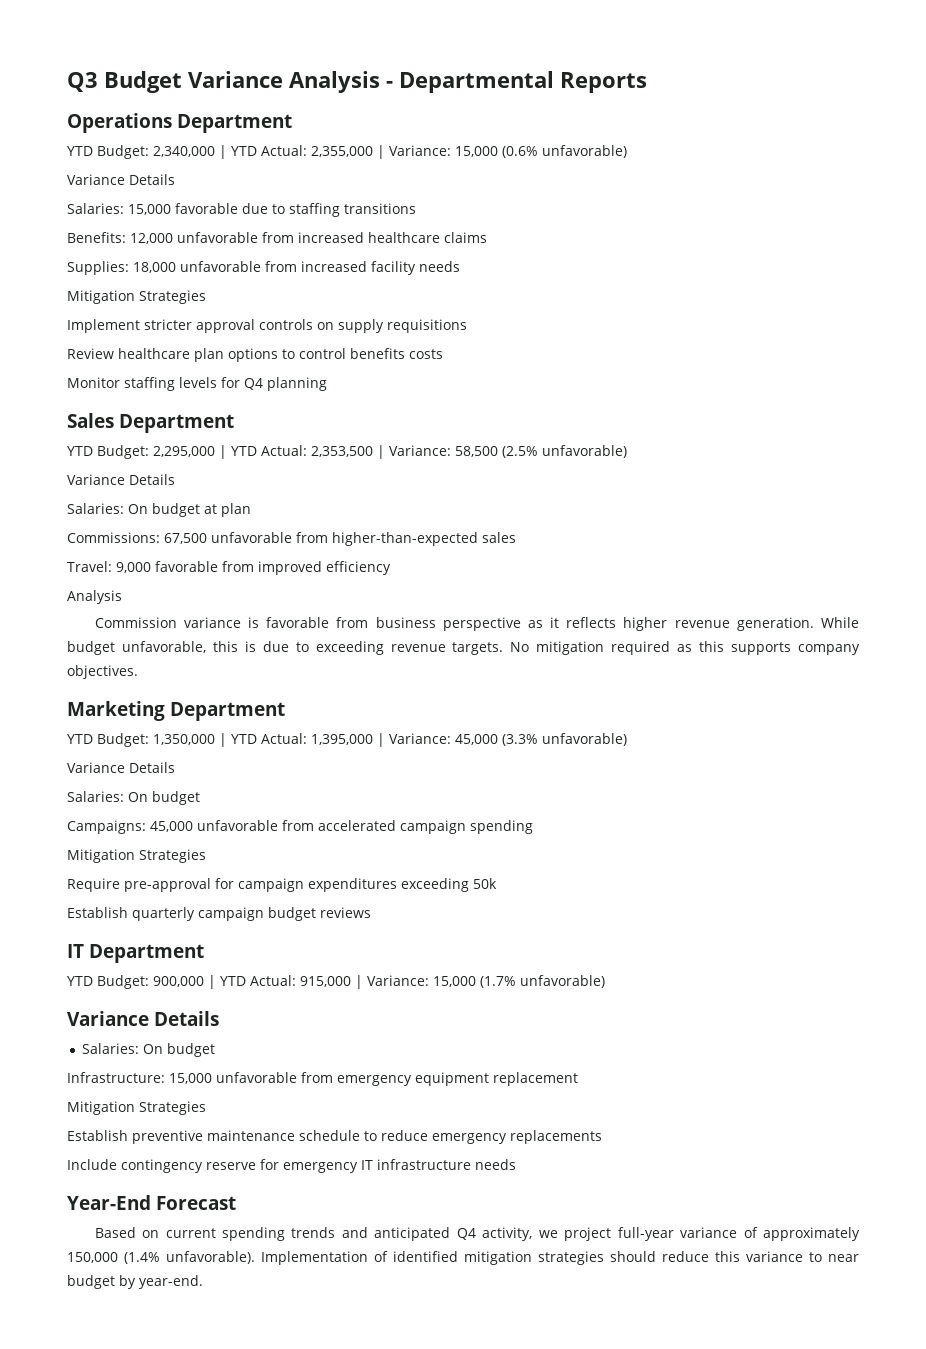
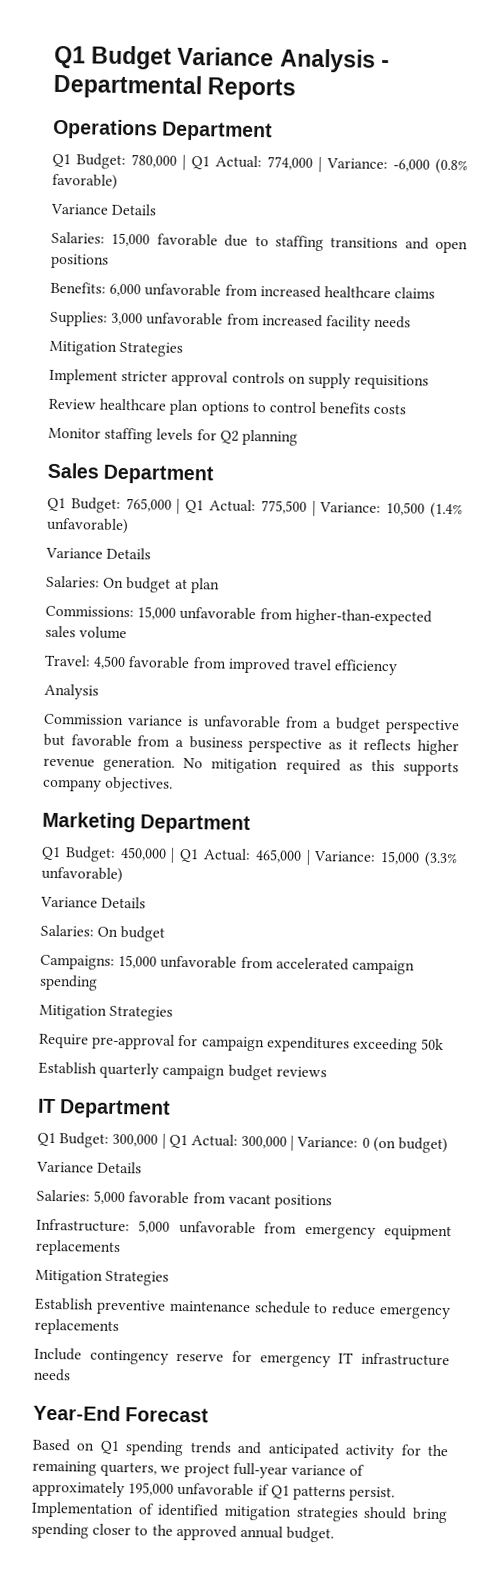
- Q3 Budget Variance Analysis - Departmental Reports
+ Q1 Budget Variance Analysis - Departmental Reports
- YTD Budget: 2,340,000 | YTD Actual: 2,355,000 | Variance: 15,000 (0.6% unfavorable)
+ Q1 Budget: 780,000 | Q1 Actual: 774,000 | Variance: -6,000 (0.8% favorable)
- Salaries: 15,000 favorable due to staffing transitions
+ Salaries: 15,000 favorable due to staffing transitions and open positions
- Benefits: 12,000 unfavorable from increased healthcare claims
+ Benefits: 6,000 unfavorable from increased healthcare claims
- Supplies: 18,000 unfavorable from increased facility needs
+ Supplies: 3,000 unfavorable from increased facility needs
- Monitor staffing levels for Q4 planning
+ Monitor staffing levels for Q2 planning
- YTD Budget: 2,295,000 | YTD Actual: 2,353,500 | Variance: 58,500 (2.5% unfavorable)
+ Q1 Budget: 765,000 | Q1 Actual: 775,500 | Variance: 10,500 (1.4% unfavorable)
- Commissions: 67,500 unfavorable from higher-than-expected sales
+ Commissions: 15,000 unfavorable from higher-than-expected sales volume
- Travel: 9,000 favorable from improved efficiency
+ Travel: 4,500 favorable from improved travel efficiency
- Commission variance is favorable from business perspective as it reflects higher revenue generation.
+ Commission variance is unfavorable from a budget perspective but favorable from a business perspective as it reflects higher revenue generation.
- While budget unfavorable, this is due to exceeding revenue targets.
- YTD Budget: 1,350,000 | YTD Actual: 1,395,000 | Variance: 45,000 (3.3% unfavorable)
+ Q1 Budget: 450,000 | Q1 Actual: 465,000 | Variance: 15,000 (3.3% unfavorable)
- Campaigns: 45,000 unfavorable from accelerated campaign spending
+ Campaigns: 15,000 unfavorable from accelerated campaign spending
- YTD Budget: 900,000 | YTD Actual: 915,000 | Variance: 15,000 (1.7% unfavorable)
+ Q1 Budget: 300,000 | Q1 Actual: 300,000 | Variance: 0 (on budget)
  Variance Details
- Salaries: On budget
+ Salaries: 5,000 favorable from vacant positions
- Infrastructure: 15,000 unfavorable from emergency equipment replacement
+ Infrastructure: 5,000 unfavorable from emergency equipment replacements
- Based on current spending trends and anticipated Q4 activity, we project full-year variance of approximately 150,000 (1.4% unfavorable).
+ Based on Q1 spending trends and anticipated activity for the remaining quarters, we project full-year variance of approximately 195,000 unfavorable if Q1 patterns persist.
- Implementation of identified mitigation strategies should reduce this variance to near budget by year-end.
+ Implementation of identified mitigation strategies should bring spending closer to the approved annual budget.

